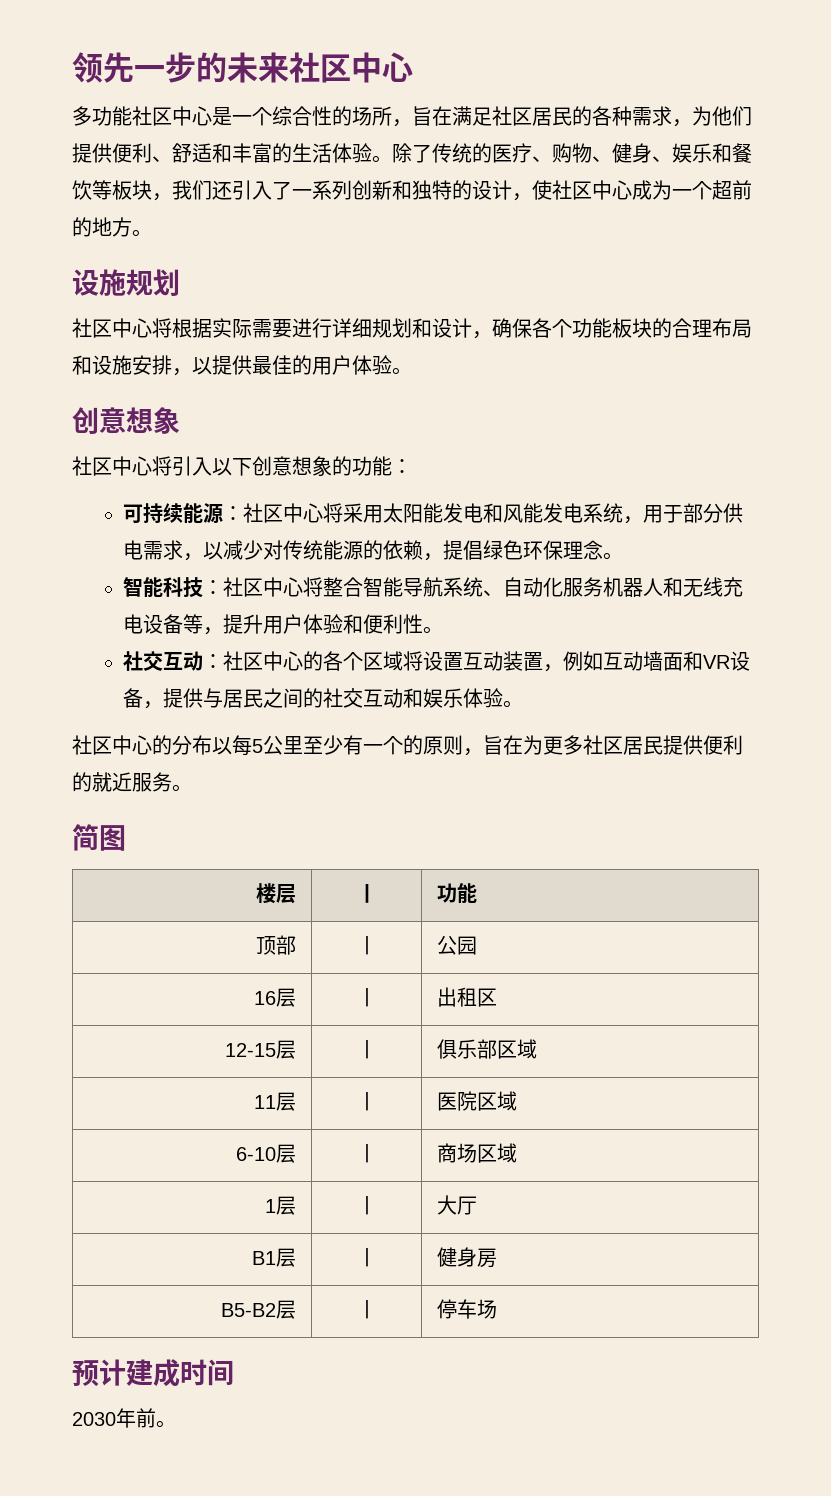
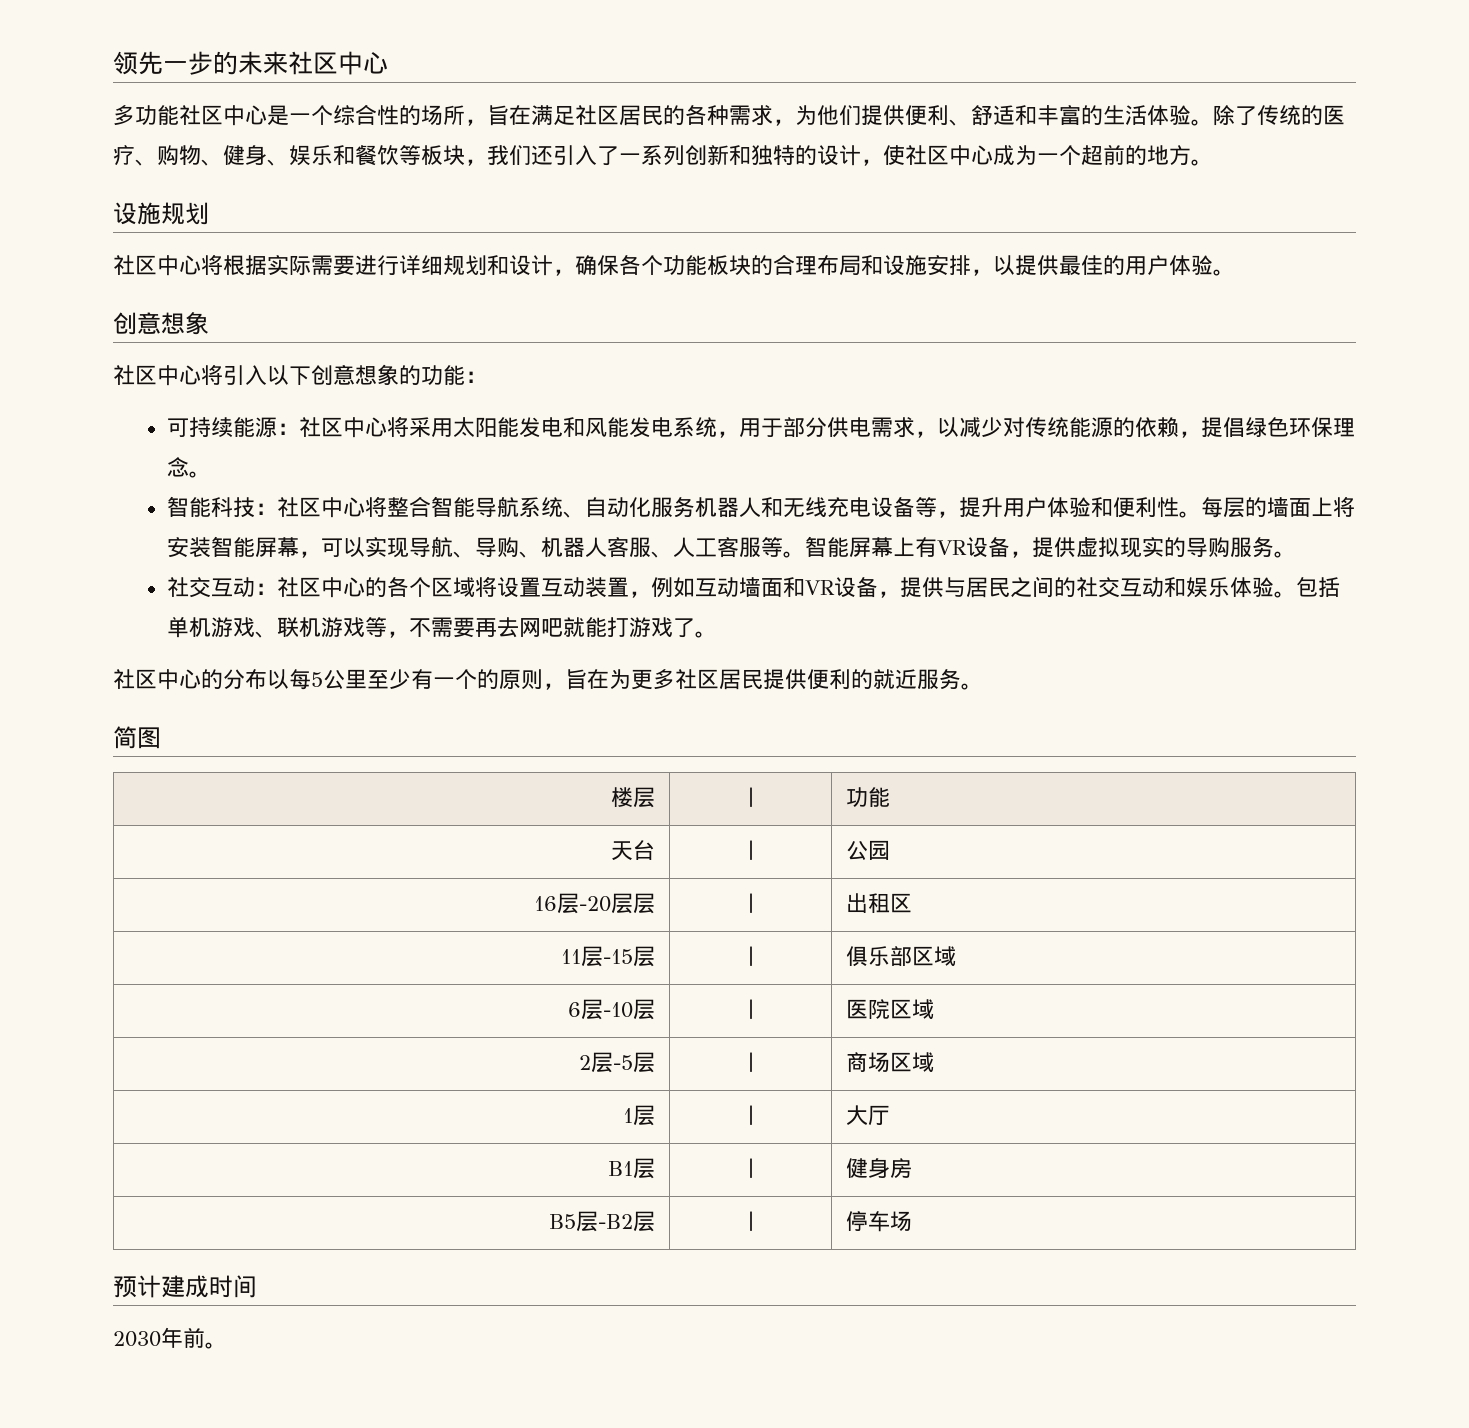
+ 每层的墙面上将安装智能屏幕，可以实现导航、导购、机器人客服、人工客服等。智能屏幕上有VR设备，提供虚拟现实的导购服务。
+ 包括单机游戏、联机游戏等，不需要再去网吧就能打游戏了。
- 顶部 | 丨 | 公园
+ 天台 | 丨 | 公园
- 16层 | 丨 | 出租区
+ 16层-20层层 | 丨 | 出租区
- 12-15层 | 丨 | 俱乐部区域
+ 11层-15层 | 丨 | 俱乐部区域
- 11层 | 丨 | 医院区域
+ 6层-10层 | 丨 | 医院区域
- 6-10层 | 丨 | 商场区域
+ 2层-5层 | 丨 | 商场区域
- B5-B2层 | 丨 | 停车场
+ B5层-B2层 | 丨 | 停车场

